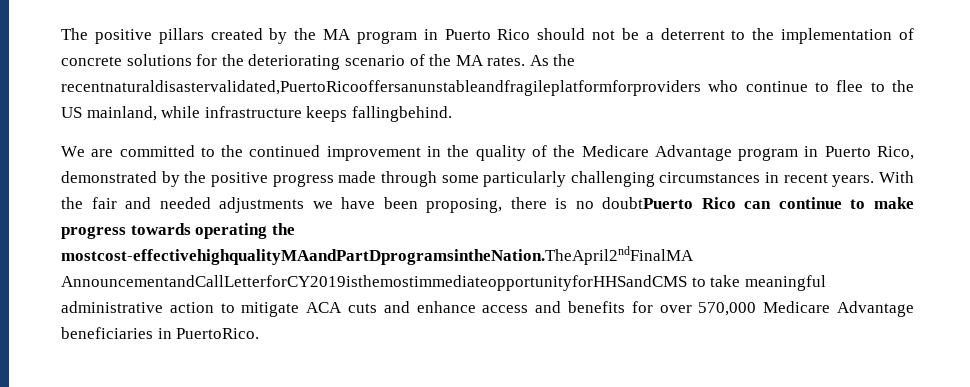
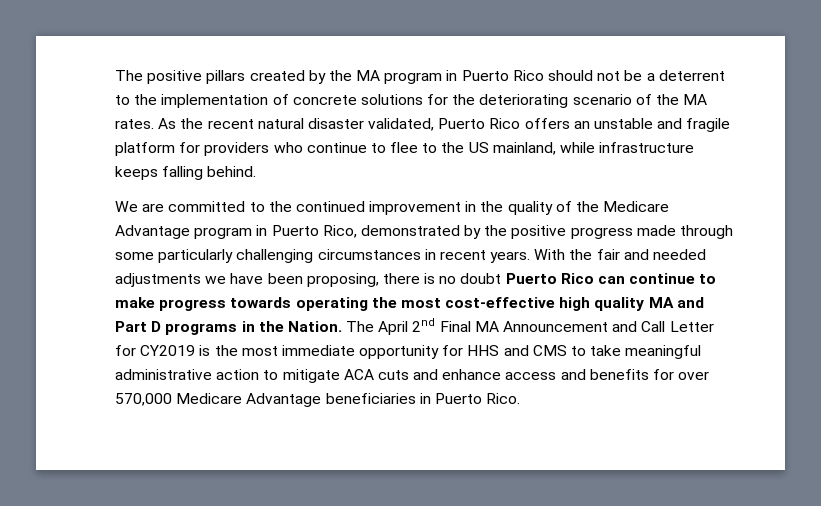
- As the recentnaturaldisastervalidated,PuertoRicooffersanunstableandfragileplatformforproviders who continue to flee to the US mainland, while infrastructure keeps fallingbehind.
+ As the recent natural disaster validated, Puerto Rico offers an unstable and fragile platform for providers who continue to flee to the US mainland, while infrastructure keeps falling behind.
- With the fair and needed adjustments we have been proposing, there is no doubtPuerto Rico can continue to make progress towards operating the mostcost-effectivehighqualityMAandPartDprogramsintheNation.TheApril2ndFinalMA AnnouncementandCallLetterforCY2019isthemostimmediateopportunityforHHSandCMS to take meaningful administrative action to mitigate ACA cuts and enhance access and benefits for over 570,000 Medicare Advantage beneficiaries in PuertoRico.
+ With the fair and needed adjustments we have been proposing, there is no doubt Puerto Rico can continue to make progress towards operating the most cost-effective high quality MA and Part D programs in the Nation. The April 2nd Final MA Announcement and Call Letter for CY2019 is the most immediate opportunity for HHS and CMS to take meaningful administrative action to mitigate ACA cuts and enhance access and benefits for over 570,000 Medicare Advantage beneficiaries in Puerto Rico.

